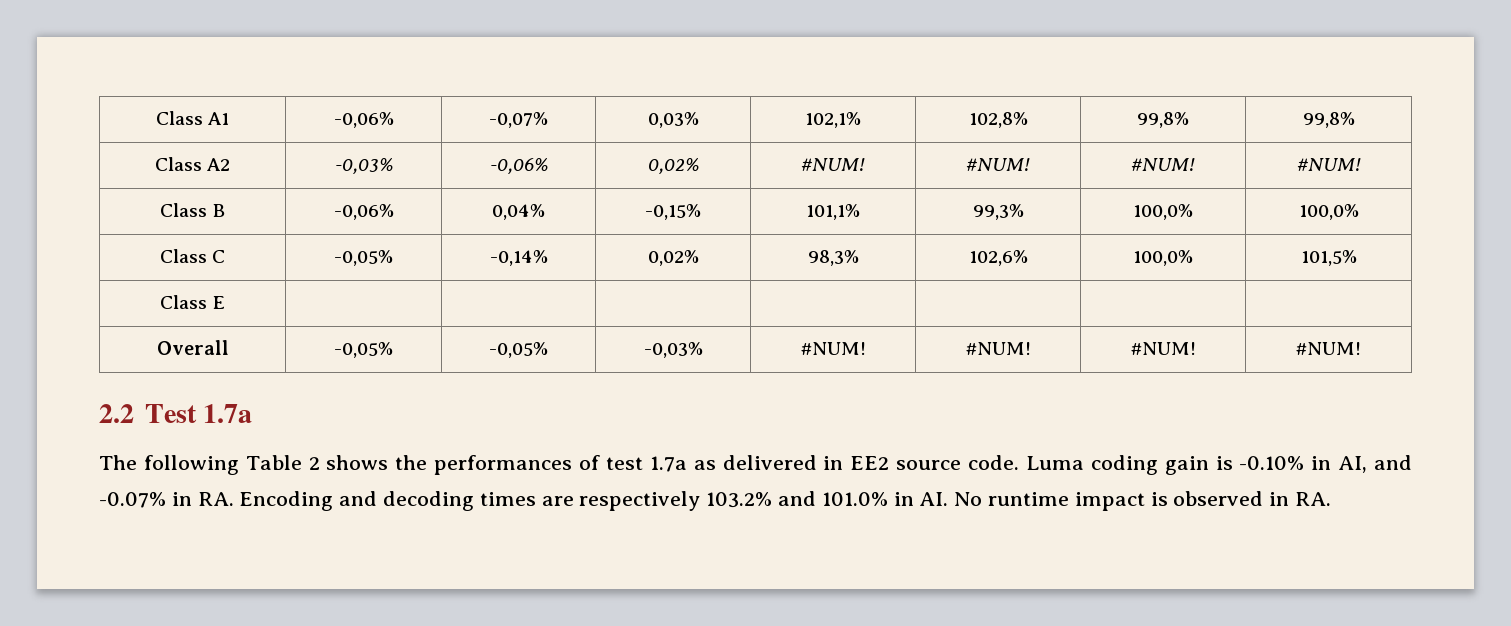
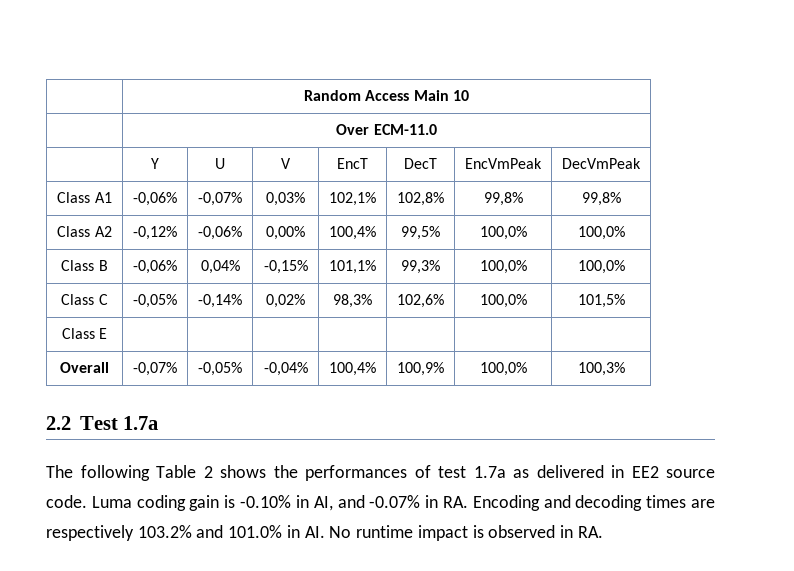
+ | Random Access Main 10
+ | Over ECM-11.0
+ | Y | U | V | EncT | DecT | EncVmPeak | DecVmPeak
- Class A2 | -0,03% | -0,06% | 0,02% | #NUM! | #NUM! | #NUM! | #NUM!
+ Class A2 | -0,12% | -0,06% | 0,00% | 100,4% | 99,5% | 100,0% | 100,0%
- Overall | -0,05% | -0,05% | -0,03% | #NUM! | #NUM! | #NUM! | #NUM!
+ Overall | -0,07% | -0,05% | -0,04% | 100,4% | 100,9% | 100,0% | 100,3%

